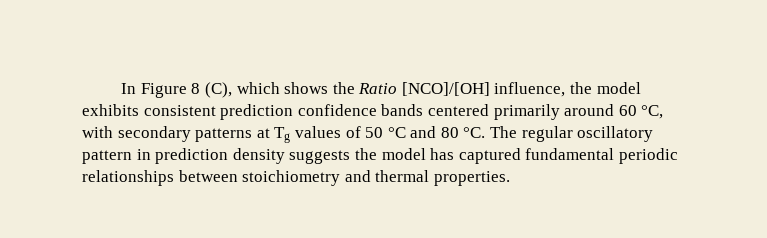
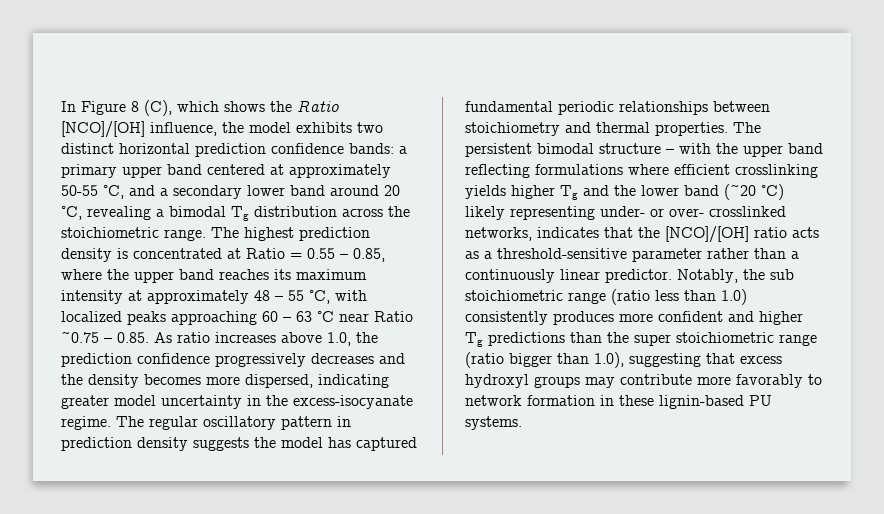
- In Figure 8 (C), which shows the Ratio [NCO]/[OH] influence, the model exhibits consistent prediction confidence bands centered primarily around 60 °C, with secondary patterns at Tg values of 50 °C and 80 °C.
+ In Figure 8 (C), which shows the Ratio [NCO]/[OH] influence, the model exhibits two distinct horizontal prediction confidence bands: a primary upper band centered at approximately 50-55 °C, and a secondary lower band around 20 °C, revealing a bimodal Tg distribution across the stoichiometric range. The highest prediction density is concentrated at Ratio = 0.55 – 0.85, where the upper band reaches its maximum intensity at approximately 48 – 55 °C, with localized peaks approaching 60 – 63 °C near Ratio ~0.75 – 0.85. As ratio increases above 1.0, the prediction confidence progressively decreases and the density becomes more dispersed, indicating greater model uncertainty in the excess-isocyanate regime.
+ The persistent bimodal structure – with the upper band reflecting formulations where efficient crosslinking yields higher Tg and the lower band (~20 °C) likely representing under- or over- crosslinked networks, indicates that the [NCO]/[OH] ratio acts as a threshold-sensitive parameter rather than a continuously linear predictor. Notably, the sub stoichiometric range (ratio less than 1.0) consistently produces more confident and higher Tg predictions than the super stoichiometric range (ratio bigger than 1.0), suggesting that excess hydroxyl groups may contribute more favorably to network formation in these lignin-based PU systems.

